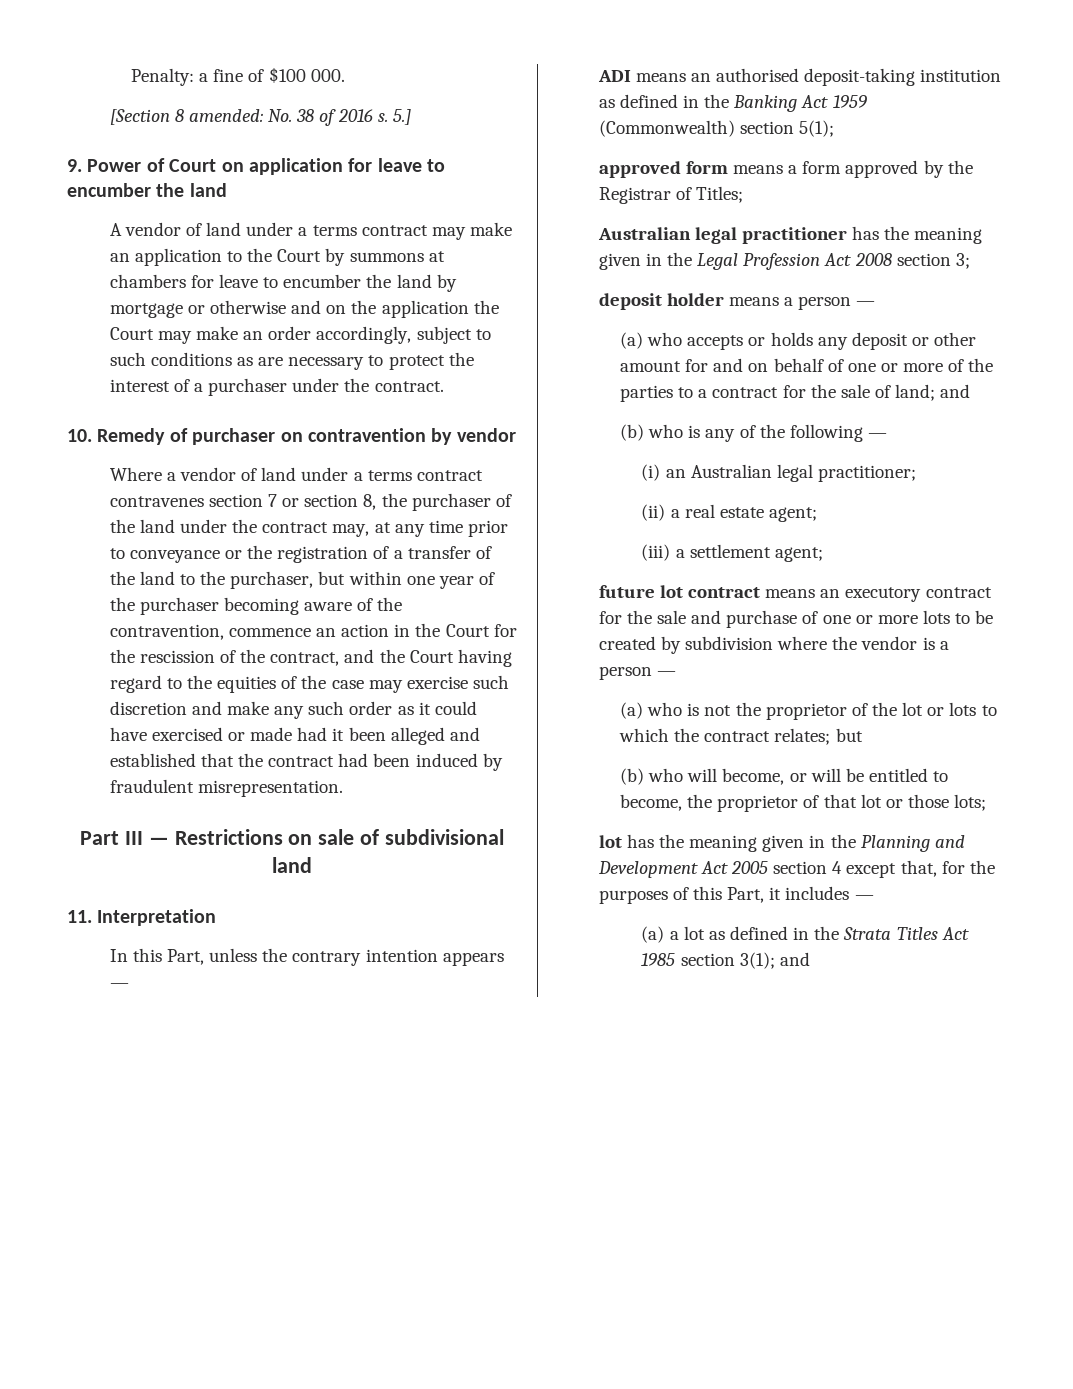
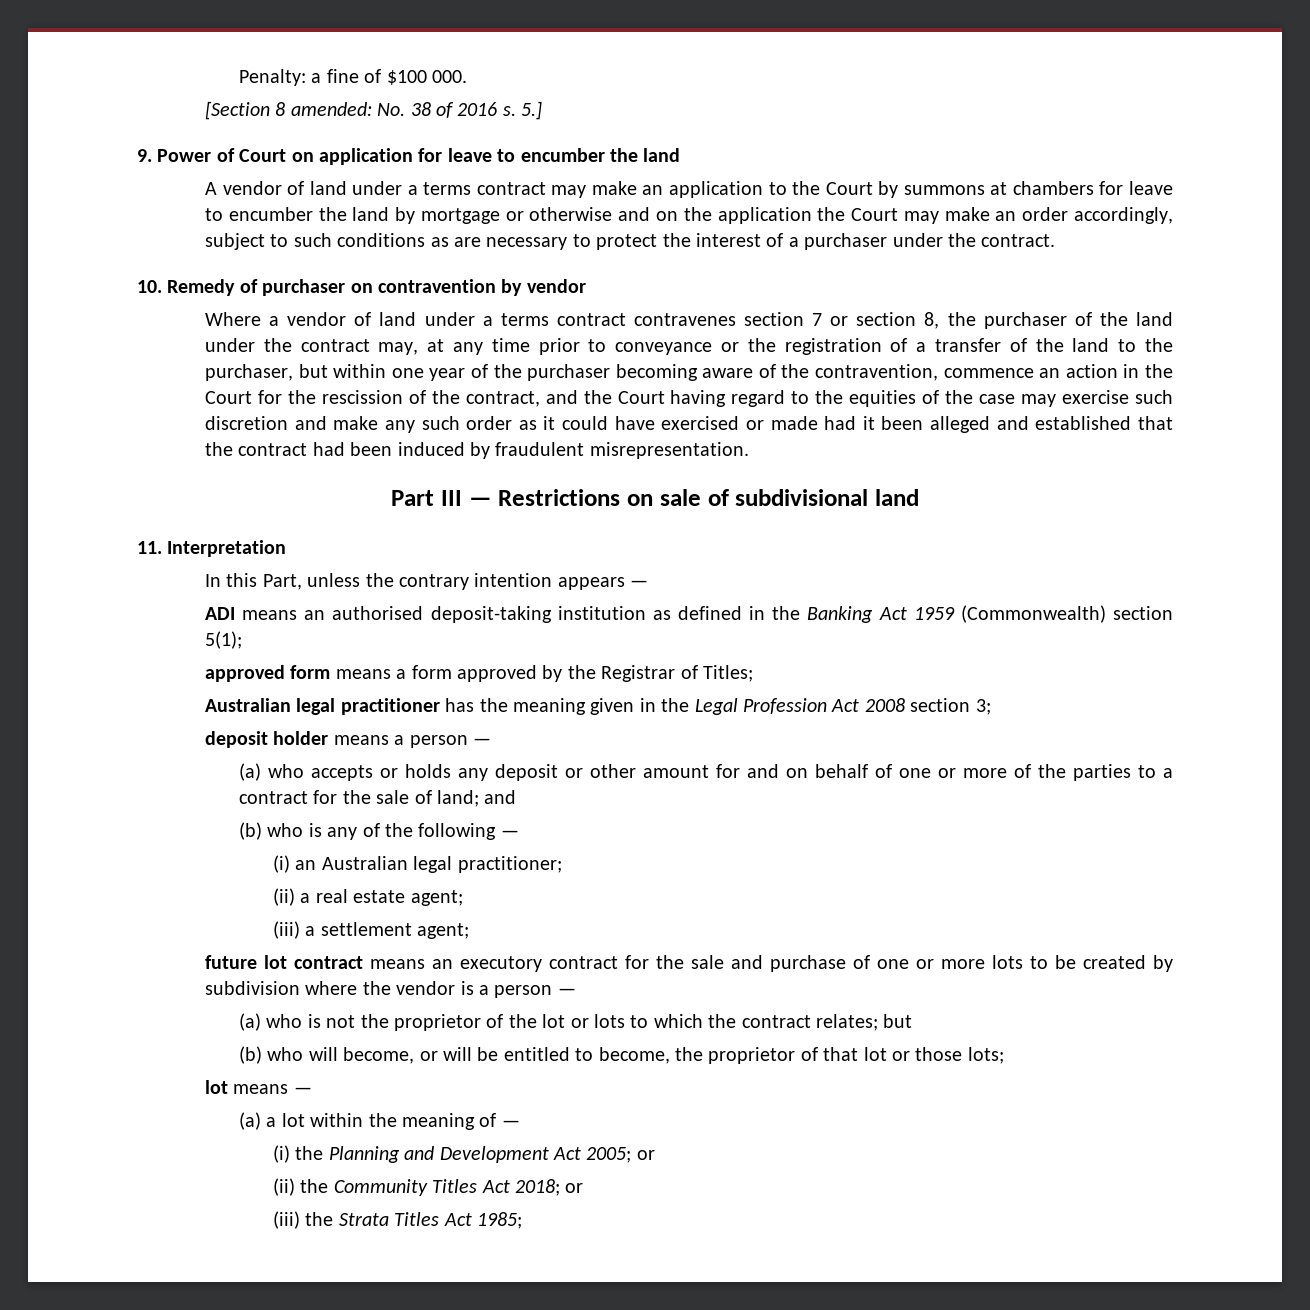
- lot has the meaning given in the Planning and Development Act 2005 section 4 except that, for the purposes of this Part, it includes —
- (a) a lot as defined in the Strata Titles Act 1985 section 3(1); and
+ lot means —
+ (a) a lot within the meaning of —
+ (i) the Planning and Development Act 2005; or
+ (ii) the Community Titles Act 2018; or
+ (iii) the Strata Titles Act 1985;

